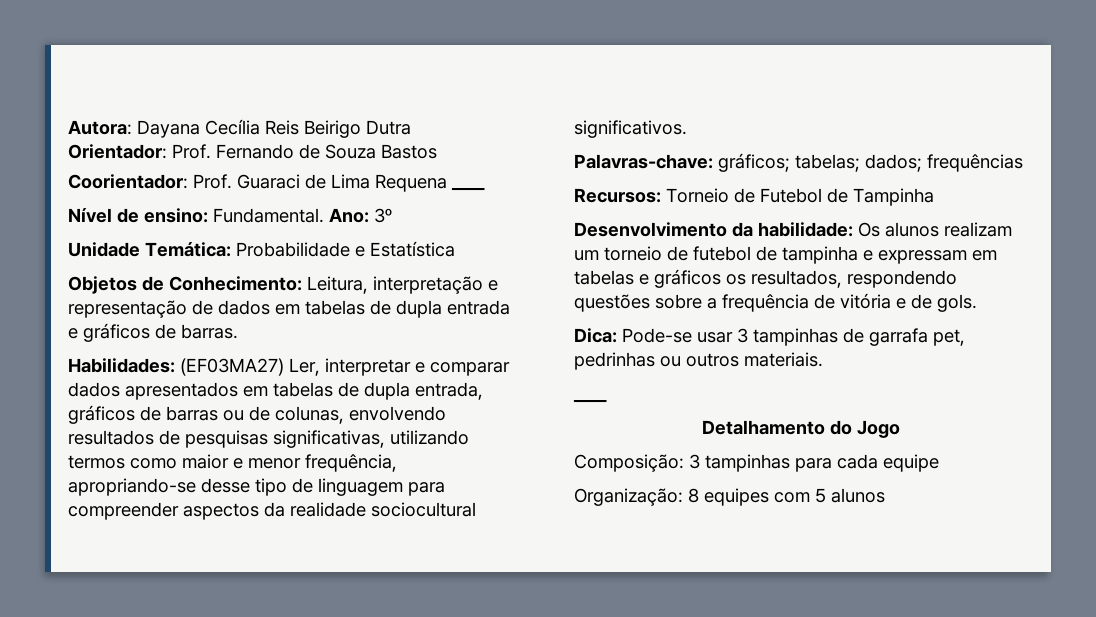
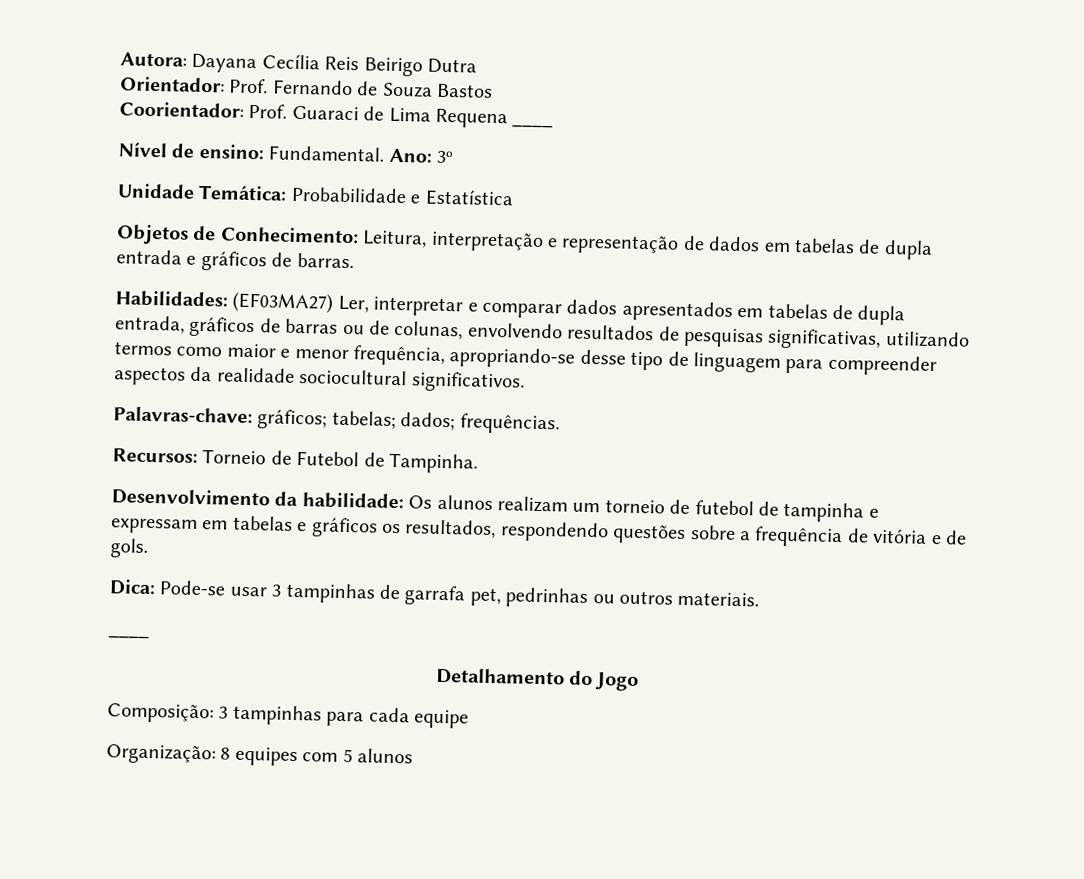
- Palavras-chave: gráficos; tabelas; dados; frequências
+ Palavras-chave: gráficos; tabelas; dados; frequências.
- Recursos: Torneio de Futebol de Tampinha
+ Recursos: Torneio de Futebol de Tampinha.

